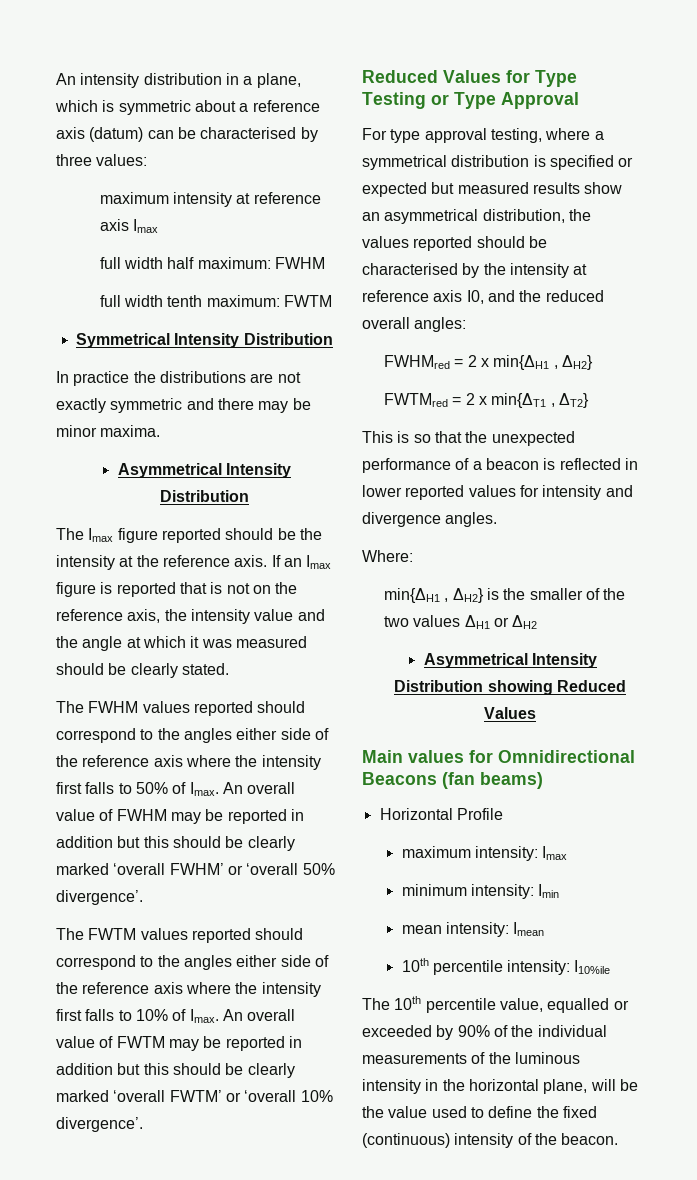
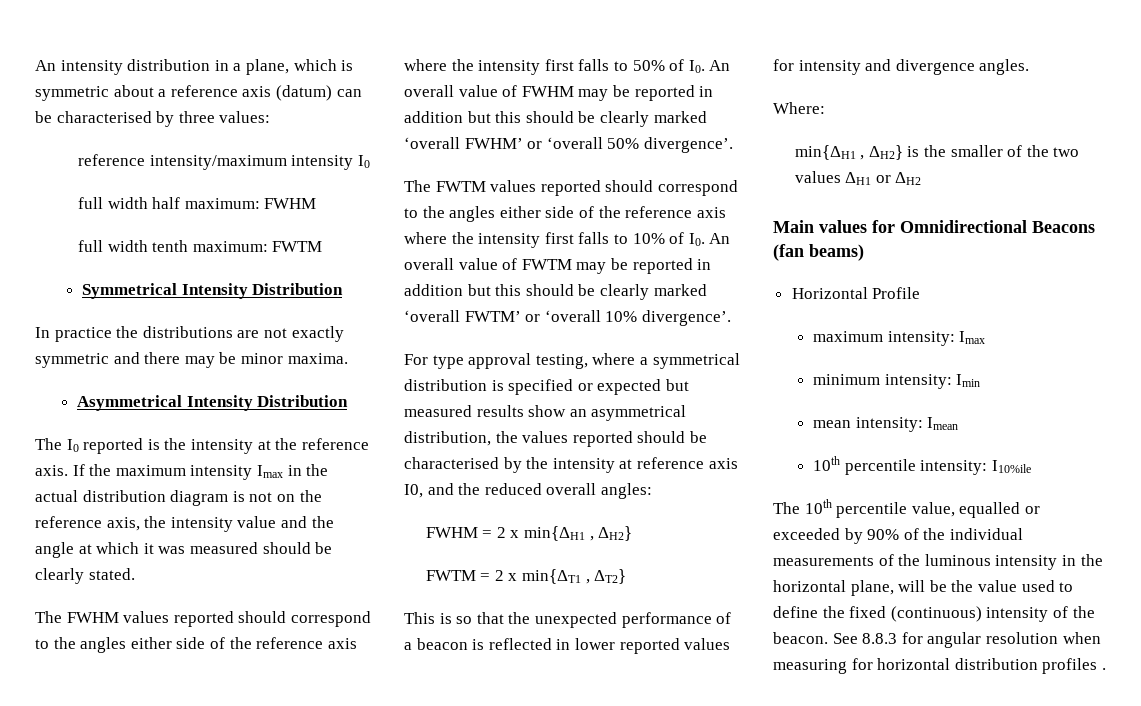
- maximum intensity at reference axis Imax
+ reference intensity/maximum intensity I0
- The Imax figure reported should be the intensity at the reference axis.
+ The I0 reported is the intensity at the reference axis.
- If an Imax figure is reported that is not on the reference axis, the intensity value and the angle at which it was measured should be clearly stated.
+ If the maximum intensity Imax in the actual distribution diagram is not on the reference axis, the intensity value and the angle at which it was measured should be clearly stated.
- The FWHM values reported should correspond to the angles either side of the reference axis where the intensity first falls to 50% of Imax. An overall value of FWHM may be reported in addition but this should be clearly marked ‘overall FWHM’ or ‘overall 50% divergence’.
+ The FWHM values reported should correspond to the angles either side of the reference axis where the intensity first falls to 50% of I0. An overall value of FWHM may be reported in addition but this should be clearly marked ‘overall FWHM’ or ‘overall 50% divergence’.
- The FWTM values reported should correspond to the angles either side of the reference axis where the intensity first falls to 10% of Imax. An overall value of FWTM may be reported in addition but this should be clearly marked ‘overall FWTM’ or ‘overall 10% divergence’.
+ The FWTM values reported should correspond to the angles either side of the reference axis where the intensity first falls to 10% of I0. An overall value of FWTM may be reported in addition but this should be clearly marked ‘overall FWTM’ or ‘overall 10% divergence’.
- Reduced Values for Type Testing or Type Approval
- FWHMred = 2 x min{ΔH1 , ΔH2}
+ FWHM = 2 x min{ΔH1 , ΔH2}
- FWTMred = 2 x min{ΔT1 , ΔT2}
+ FWTM = 2 x min{ΔT1 , ΔT2}
- Asymmetrical Intensity Distribution showing Reduced Values
+ See 8.8.3 for angular resolution when measuring for horizontal distribution profiles .

